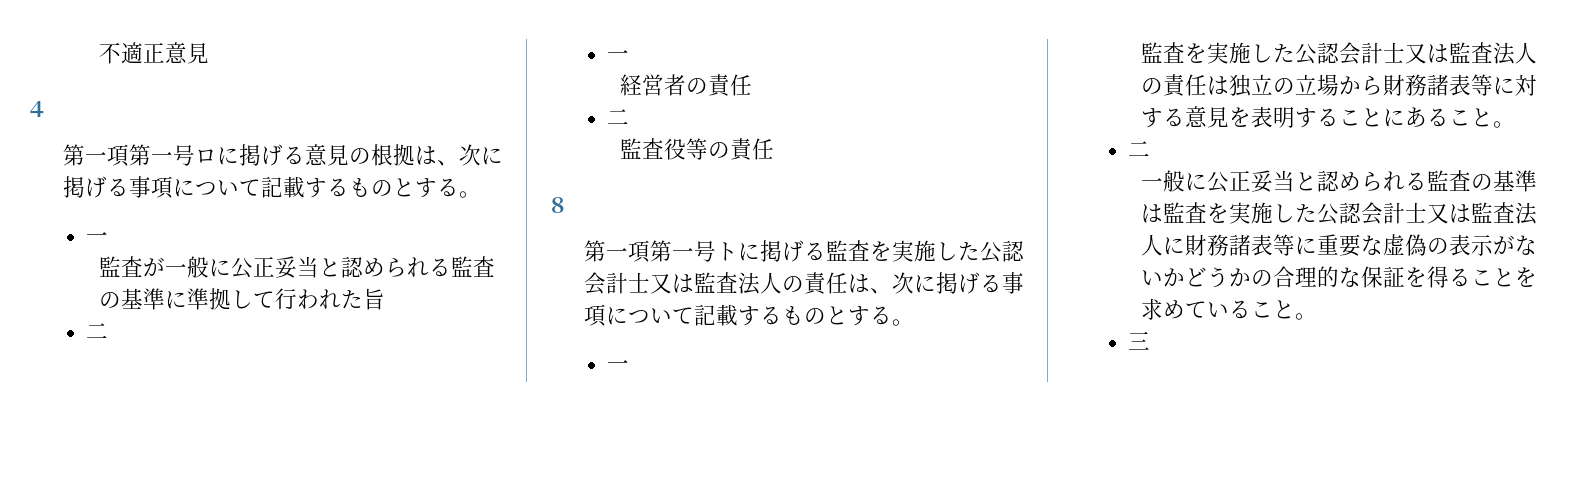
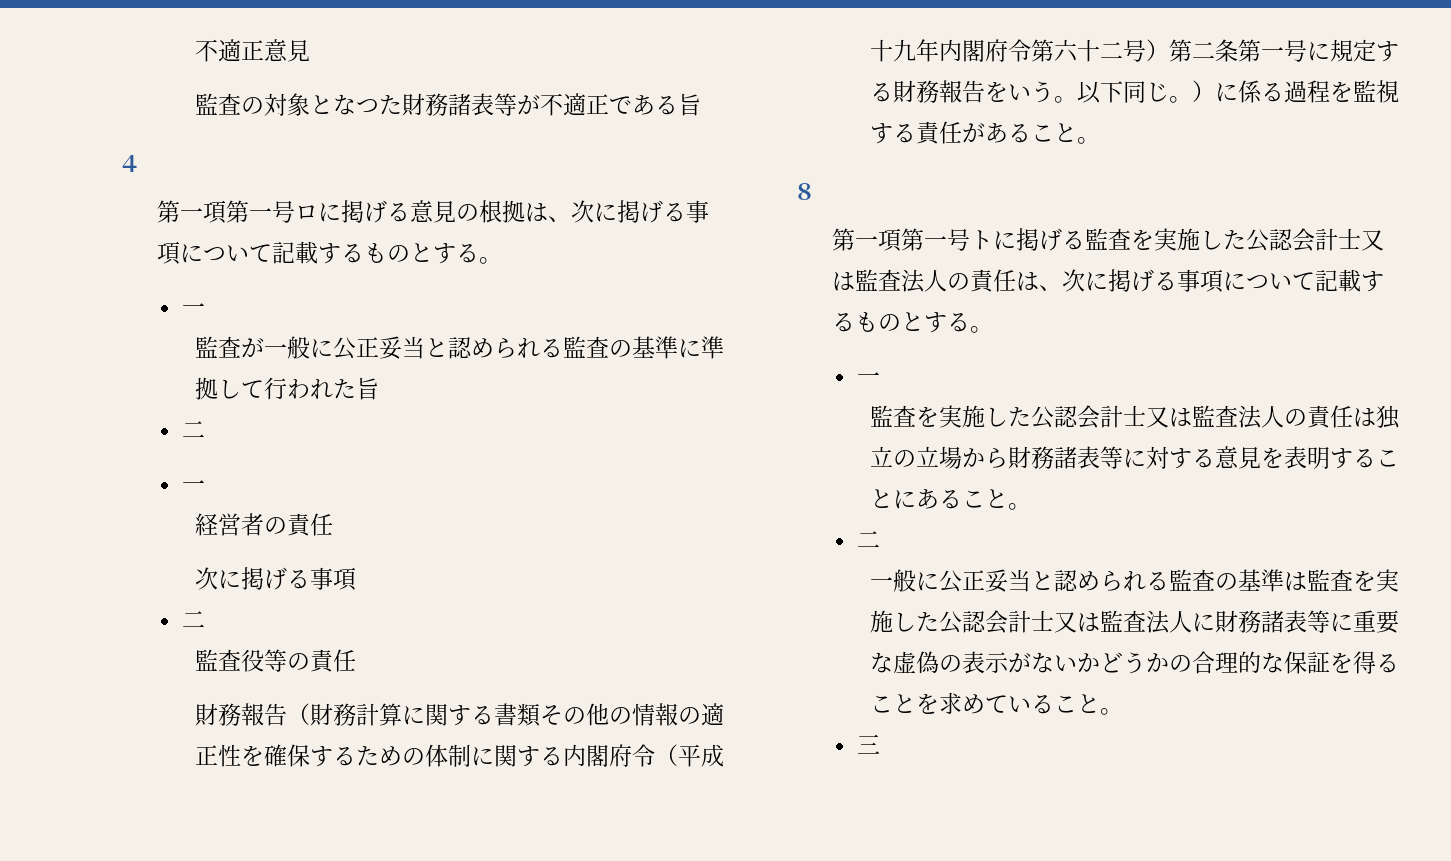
+ 監査の対象となつた財務諸表等が不適正である旨
  経営者の責任
+ 次に掲げる事項
+ 財務報告（財務計算に関する書類その他の情報の適正性を確保するための体制に関する内閣府令（平成十九年内閣府令第六十二号）第二条第一号に規定する財務報告をいう。以下同じ。）に係る過程を監視する責任があること。

